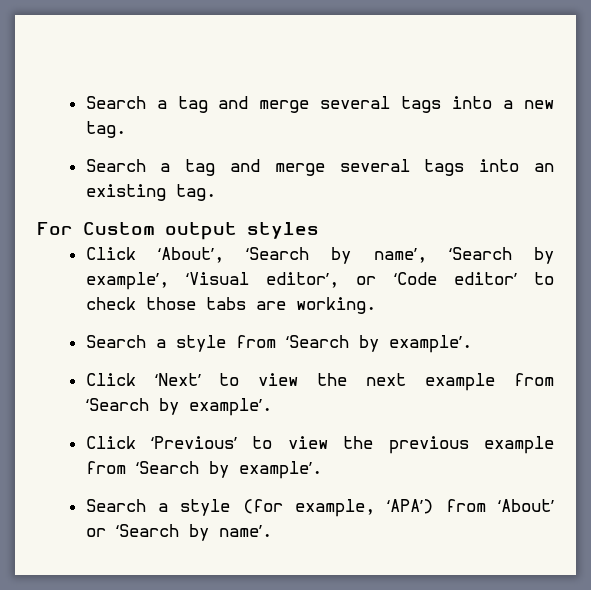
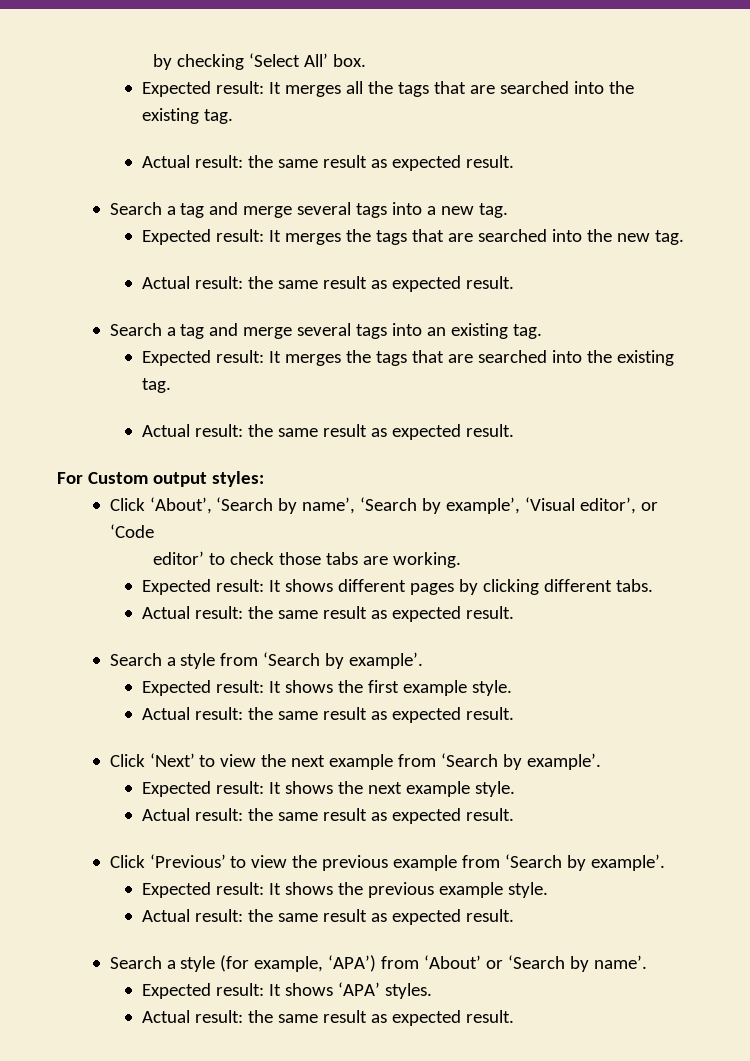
+ by checking ‘Select All’ box.
+ Expected result: It merges all the tags that are searched into the existing tag.
+ Actual result: the same result as expected result.
+ Expected result: It merges the tags that are searched into the new tag.
+ Actual result: the same result as expected result.
+ Expected result: It merges the tags that are searched into the existing tag.
+ Actual result: the same result as expected result.
- For Custom output styles
+ For Custom output styles:
- Click ‘About’, ‘Search by name’, ‘Search by example’, ‘Visual editor’, or ‘Code editor’ to check those tabs are working.
+ Click ‘About’, ‘Search by name’, ‘Search by example’, ‘Visual editor’, or ‘Code
+ editor’ to check those tabs are working.
+ Expected result: It shows different pages by clicking different tabs.
+ Actual result: the same result as expected result.
+ Expected result: It shows the first example style.
+ Actual result: the same result as expected result.
+ Expected result: It shows the next example style.
+ Actual result: the same result as expected result.
+ Expected result: It shows the previous example style.
+ Actual result: the same result as expected result.
+ Expected result: It shows ‘APA’ styles.
+ Actual result: the same result as expected result.

